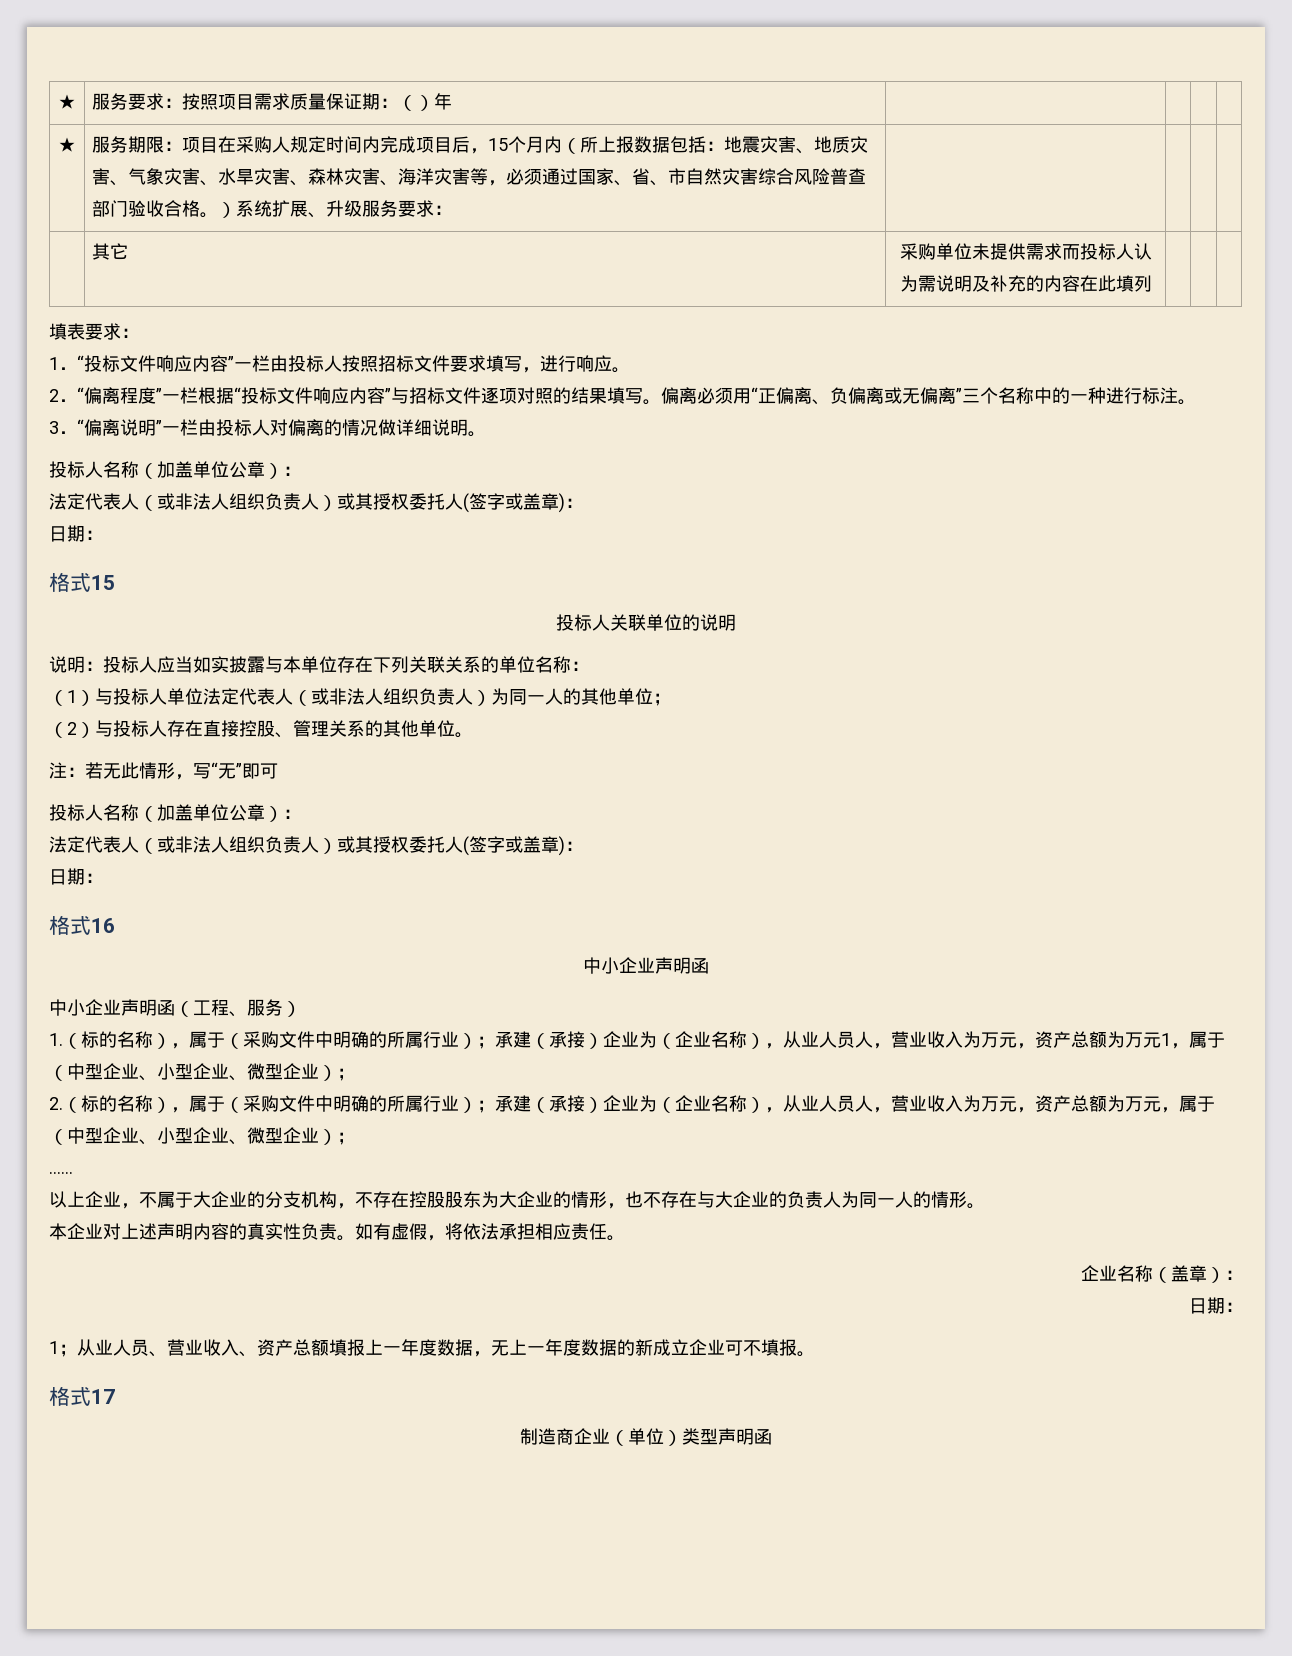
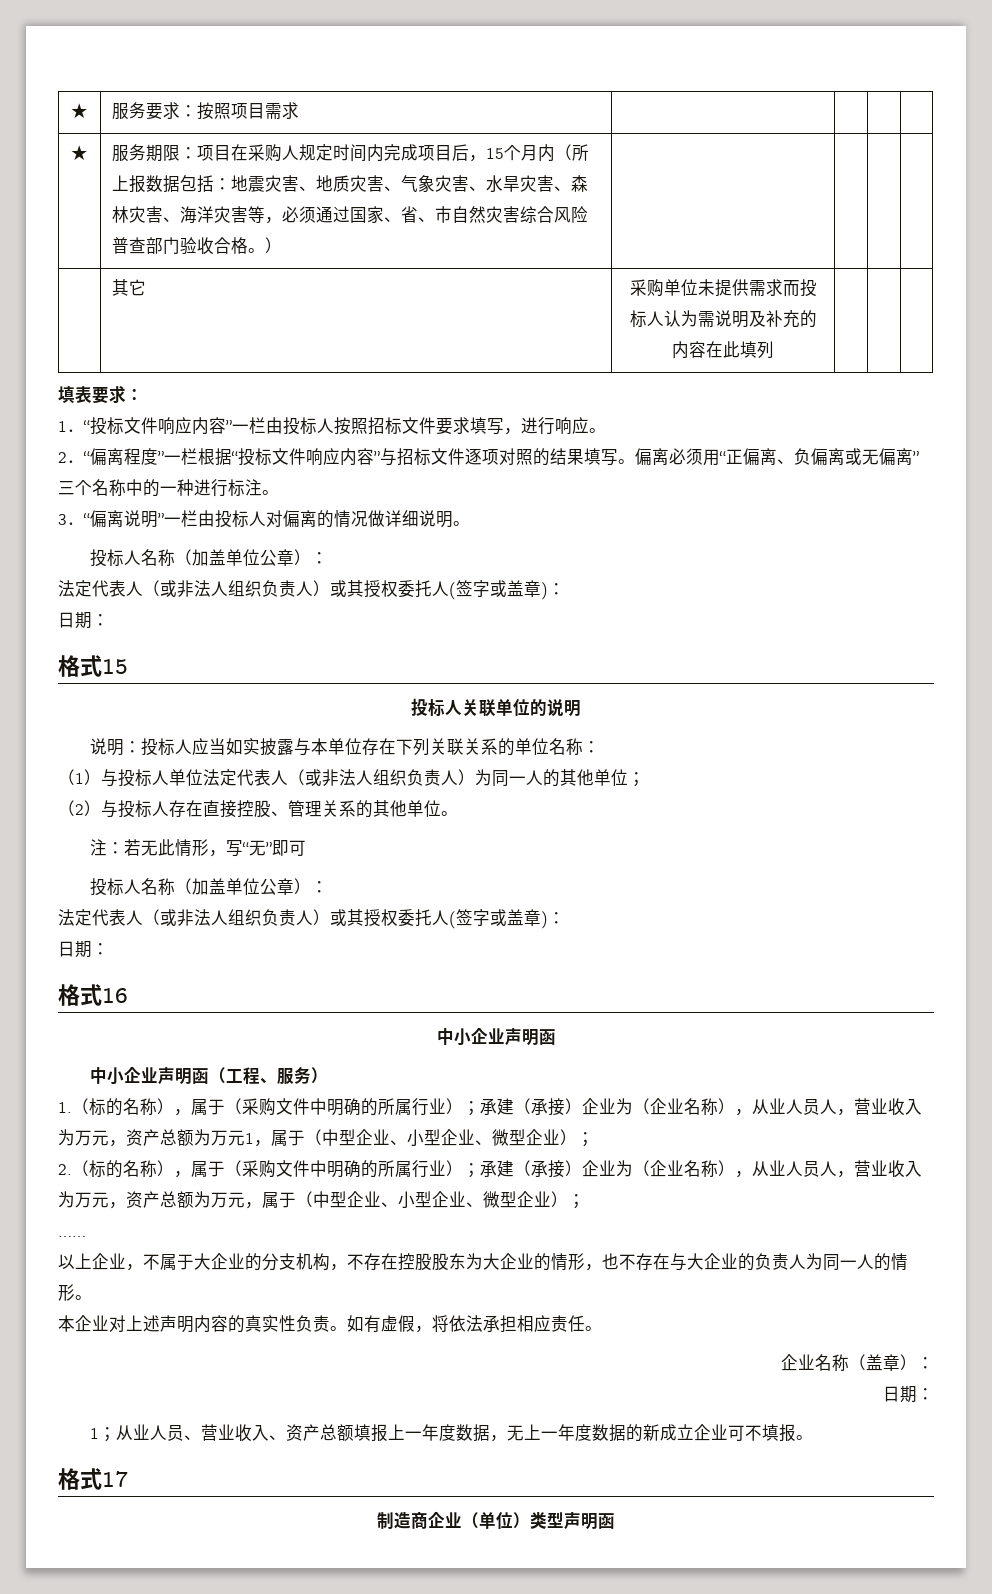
- ★ | 服务要求：按照项目需求质量保证期：（）年 | | | |
+ ★ | 服务要求：按照项目需求 | | | |
- 服务期限：项目在采购人规定时间内完成项目后，15个月内（所上报数据包括：地震灾害、地质灾害、气象灾害、水旱灾害、森林灾害、海洋灾害等，必须通过国家、省、市自然灾害综合风险普查部门验收合格。）系统扩展、升级服务要求：
+ 服务期限：项目在采购人规定时间内完成项目后，15个月内（所上报数据包括：地震灾害、地质灾害、气象灾害、水旱灾害、森林灾害、海洋灾害等，必须通过国家、省、市自然灾害综合风险普查部门验收合格。）

